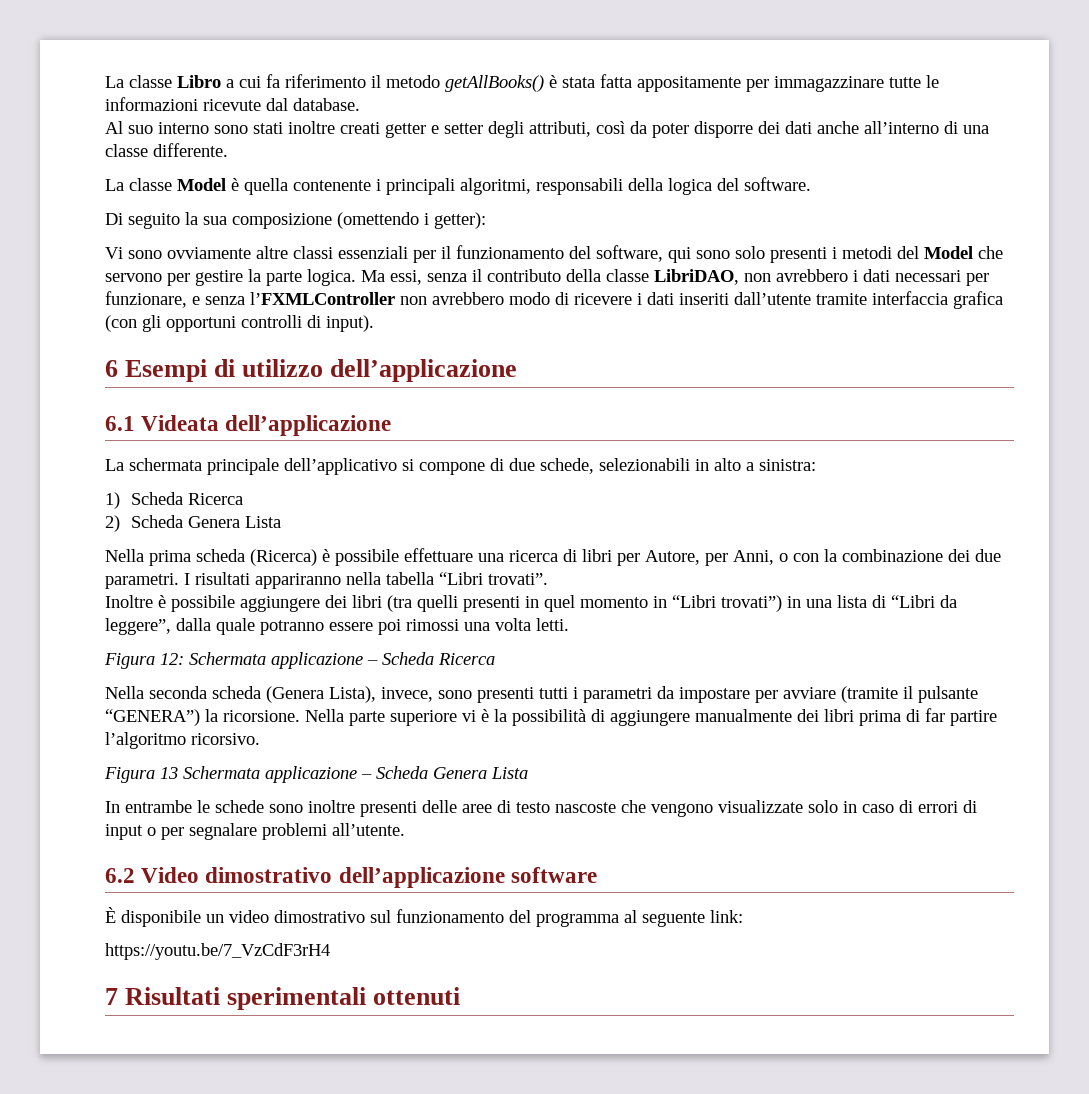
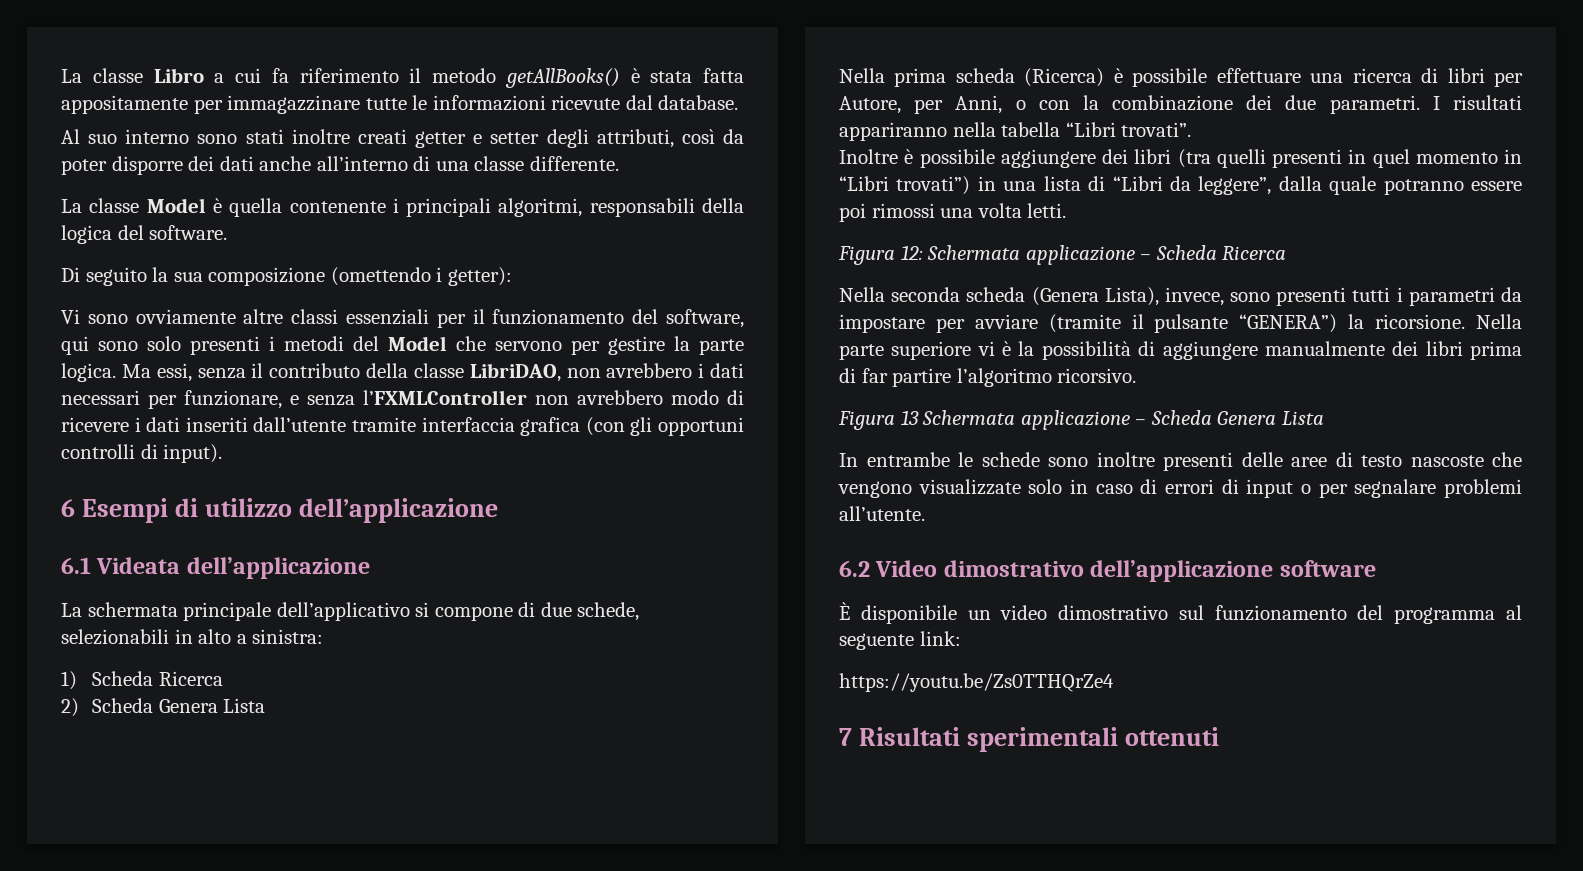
- https://youtu.be/7_VzCdF3rH4
+ https://youtu.be/Zs0TTHQrZe4

